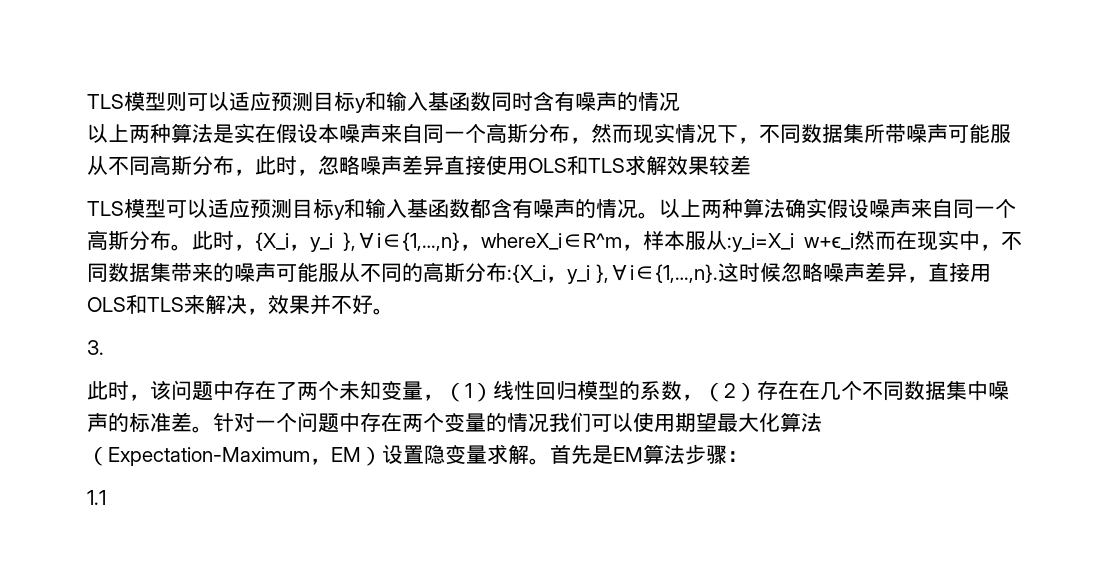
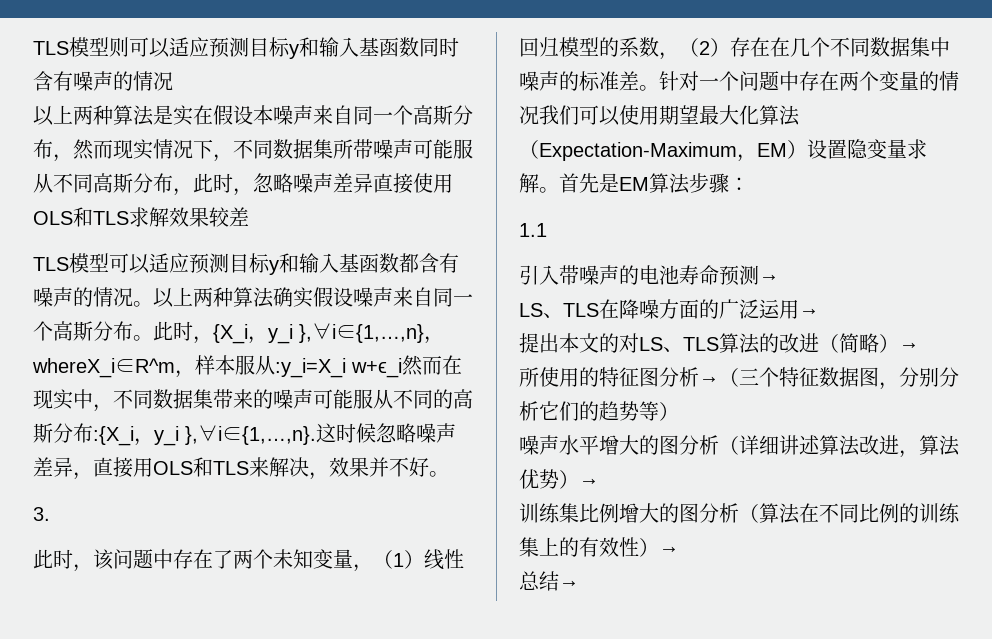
+ 引入带噪声的电池寿命预测→
+ LS、TLS在降噪方面的广泛运用→
+ 提出本文的对LS、TLS算法的改进（简略）→
+ 所使用的特征图分析→（三个特征数据图，分别分析它们的趋势等）
+ 噪声水平增大的图分析（详细讲述算法改进，算法优势）→
+ 训练集比例增大的图分析（算法在不同比例的训练集上的有效性）→
+ 总结→

